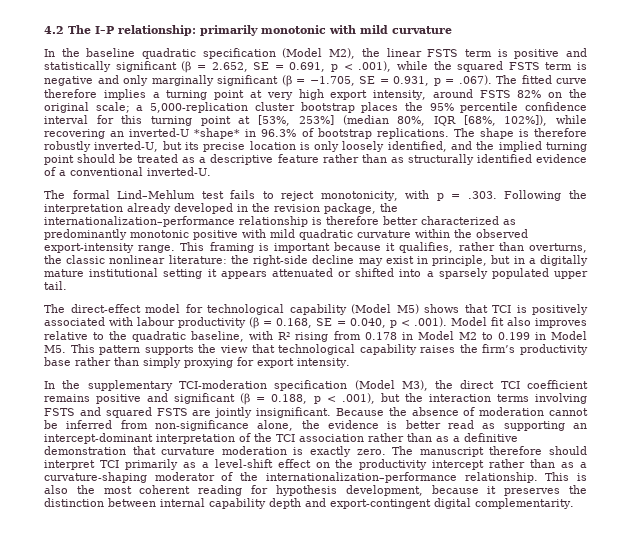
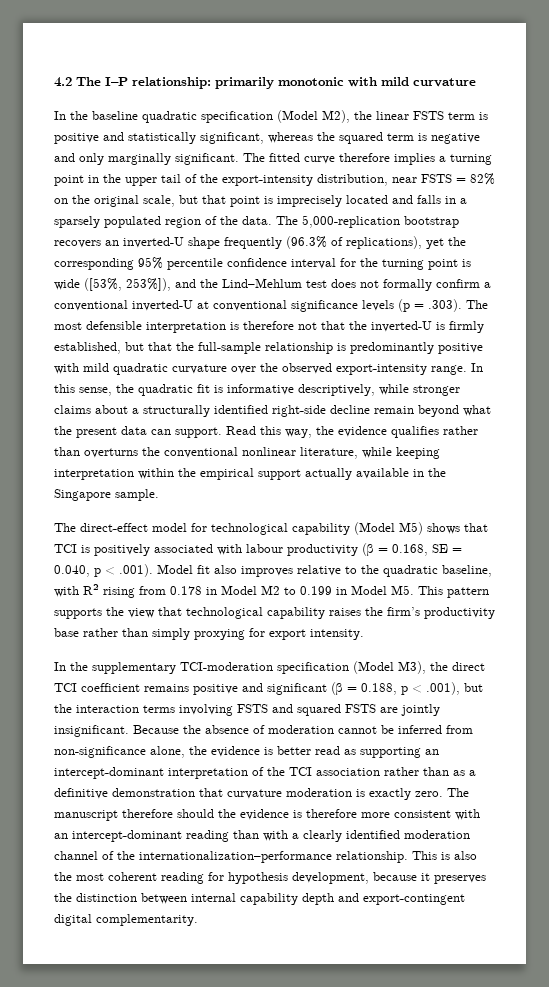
- In the baseline quadratic specification (Model M2), the linear FSTS term is positive and statistically significant (β = 2.652, SE = 0.691, p < .001), while the squared FSTS term is negative and only marginally significant (β = −1.705, SE = 0.931, p = .067). The fitted curve therefore implies a turning point at very high export intensity, around FSTS 82% on the original scale; a 5,000-replication cluster bootstrap places the 95% percentile confidence interval for this turning point at [53%, 253%] (median 80%, IQR [68%, 102%]), while recovering an inverted-U *shape* in 96.3% of bootstrap replications. The shape is therefore robustly inverted-U, but its precise location is only loosely identified, and the implied turning point should be treated as a descriptive feature rather than as structurally identified evidence of a conventional inverted-U.
- The formal Lind–Mehlum test fails to reject monotonicity, with p = .303. Following the interpretation already developed in the revision package, the internationalization–performance relationship is therefore better characterized as predominantly monotonic positive with mild quadratic curvature within the observed export-intensity range.
+ In the baseline quadratic specification (Model M2), the linear FSTS term is positive and statistically significant, whereas the squared term is negative and only marginally significant. The fitted curve therefore implies a turning point in the upper tail of the export-intensity distribution, near FSTS = 82% on the original scale, but that point is imprecisely located and falls in a sparsely populated region of the data. The 5,000-replication bootstrap recovers an inverted-U shape frequently (96.3% of replications), yet the corresponding 95% percentile confidence interval for the turning point is wide ([53%, 253%]), and the Lind–Mehlum test does not formally confirm a conventional inverted-U at conventional significance levels (p = .303). The most defensible interpretation is therefore not that the inverted-U is firmly established, but that the full-sample relationship is predominantly positive with mild quadratic curvature over the observed export-intensity range.
- This framing is important because it qualifies, rather than overturns, the classic nonlinear literature: the right-side decline may exist in principle, but in a digitally mature institutional setting it appears attenuated or shifted into a sparsely populated upper tail.
+ In this sense, the quadratic fit is informative descriptively, while stronger claims about a structurally identified right-side decline remain beyond what the present data can support. Read this way, the evidence qualifies rather than overturns the conventional nonlinear literature, while keeping interpretation within the empirical support actually available in the Singapore sample.
- The manuscript therefore should interpret TCI primarily as a level-shift effect on the productivity intercept rather than as a curvature-shaping moderator of the internationalization–performance relationship.
+ The manuscript therefore should the evidence is therefore more consistent with an intercept-dominant reading than with a clearly identified moderation channel of the internationalization–performance relationship.

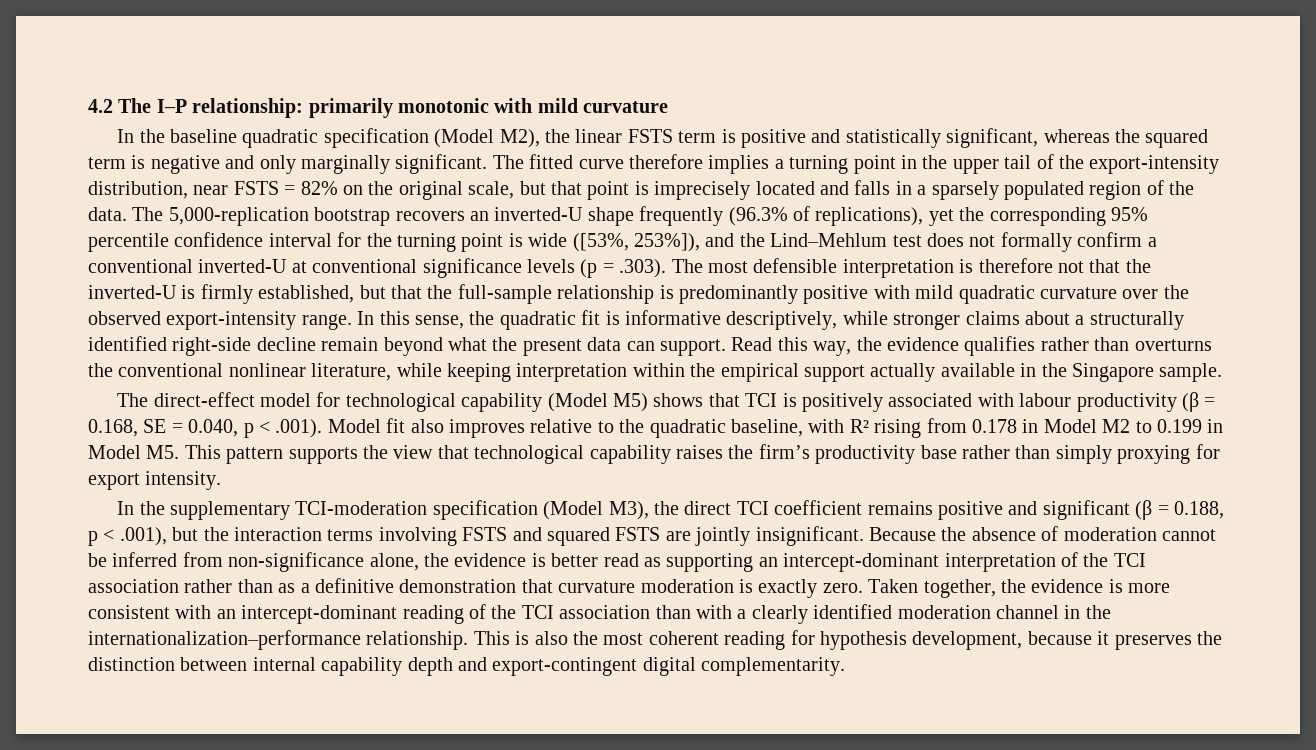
- The manuscript therefore should the evidence is therefore more consistent with an intercept-dominant reading than with a clearly identified moderation channel of the internationalization–performance relationship.
+ Taken together, the evidence is more consistent with an intercept-dominant reading of the TCI association than with a clearly identified moderation channel in the internationalization–performance relationship.

